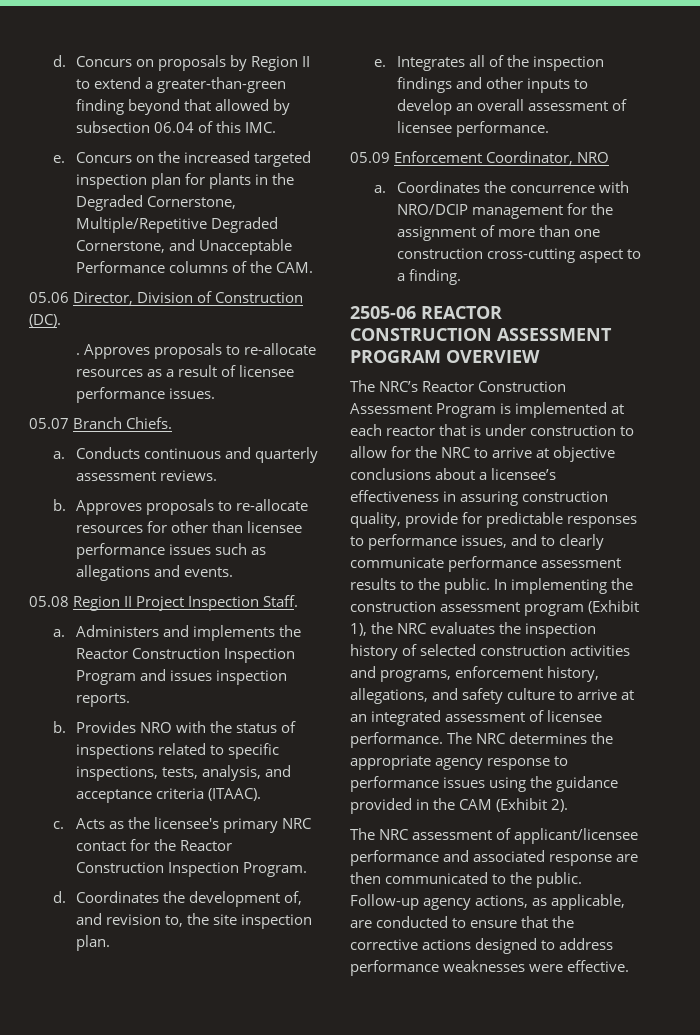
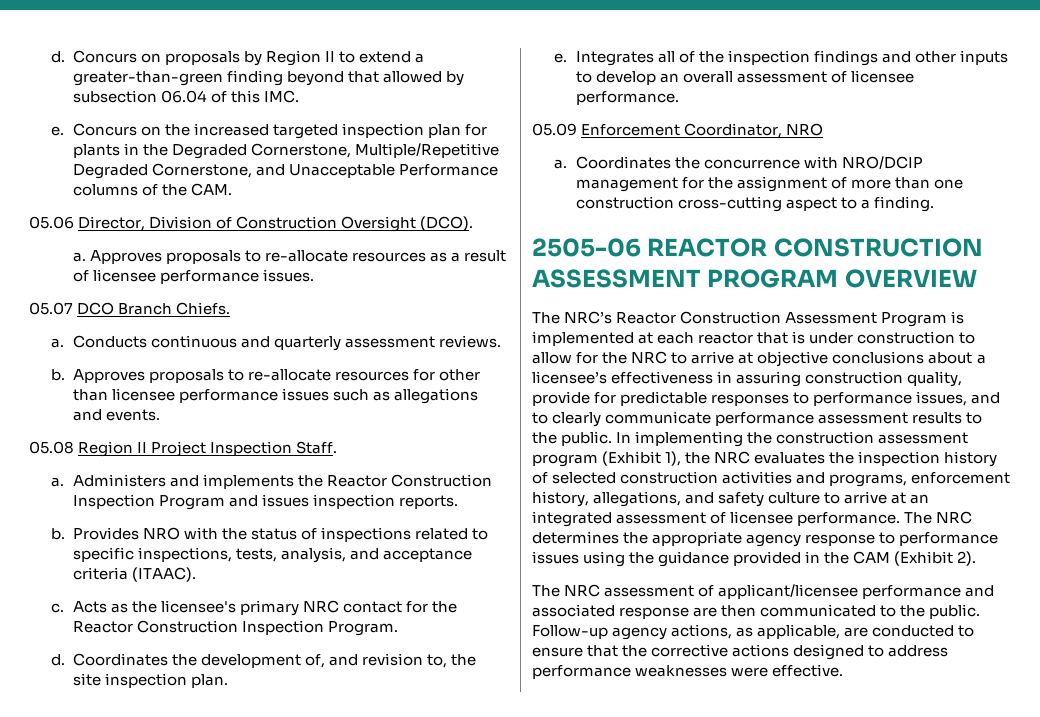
- 05.06 Director, Division of Construction (DC).
- .
+ 05.06 Director, Division of Construction Oversight (DCO).
+ a.
- 05.07 Branch Chiefs.
+ 05.07 DCO Branch Chiefs.

